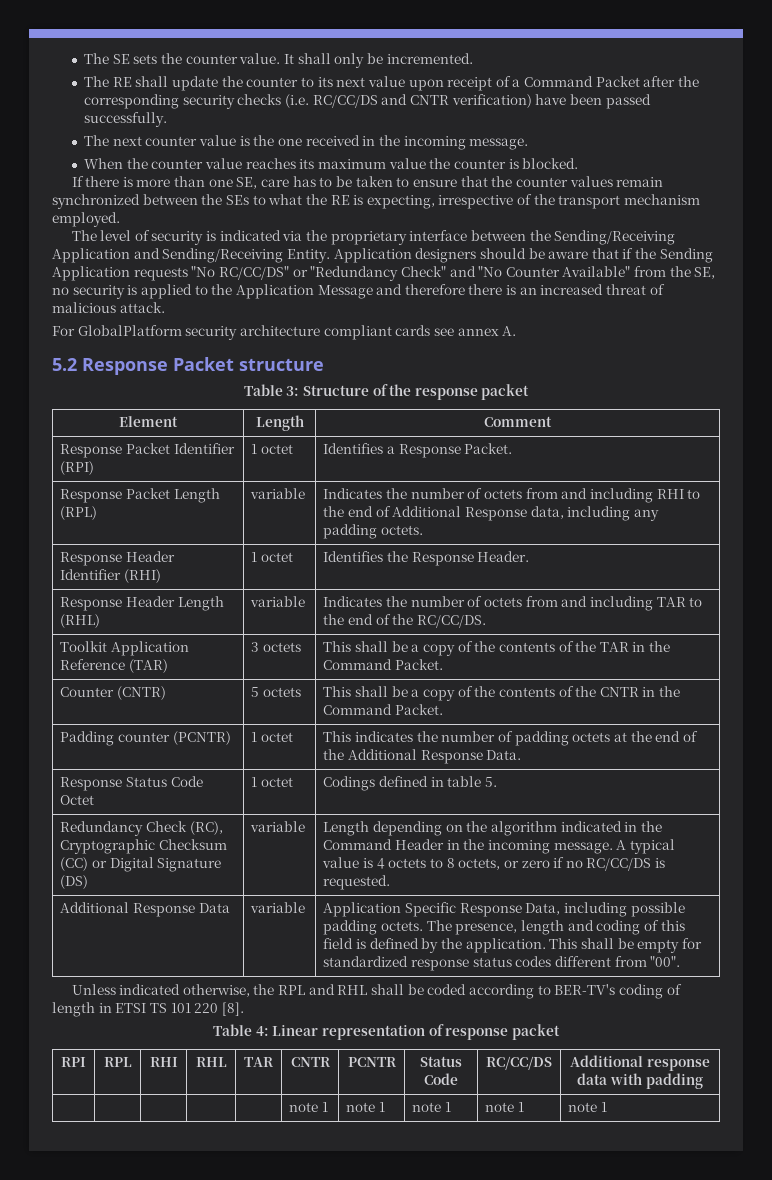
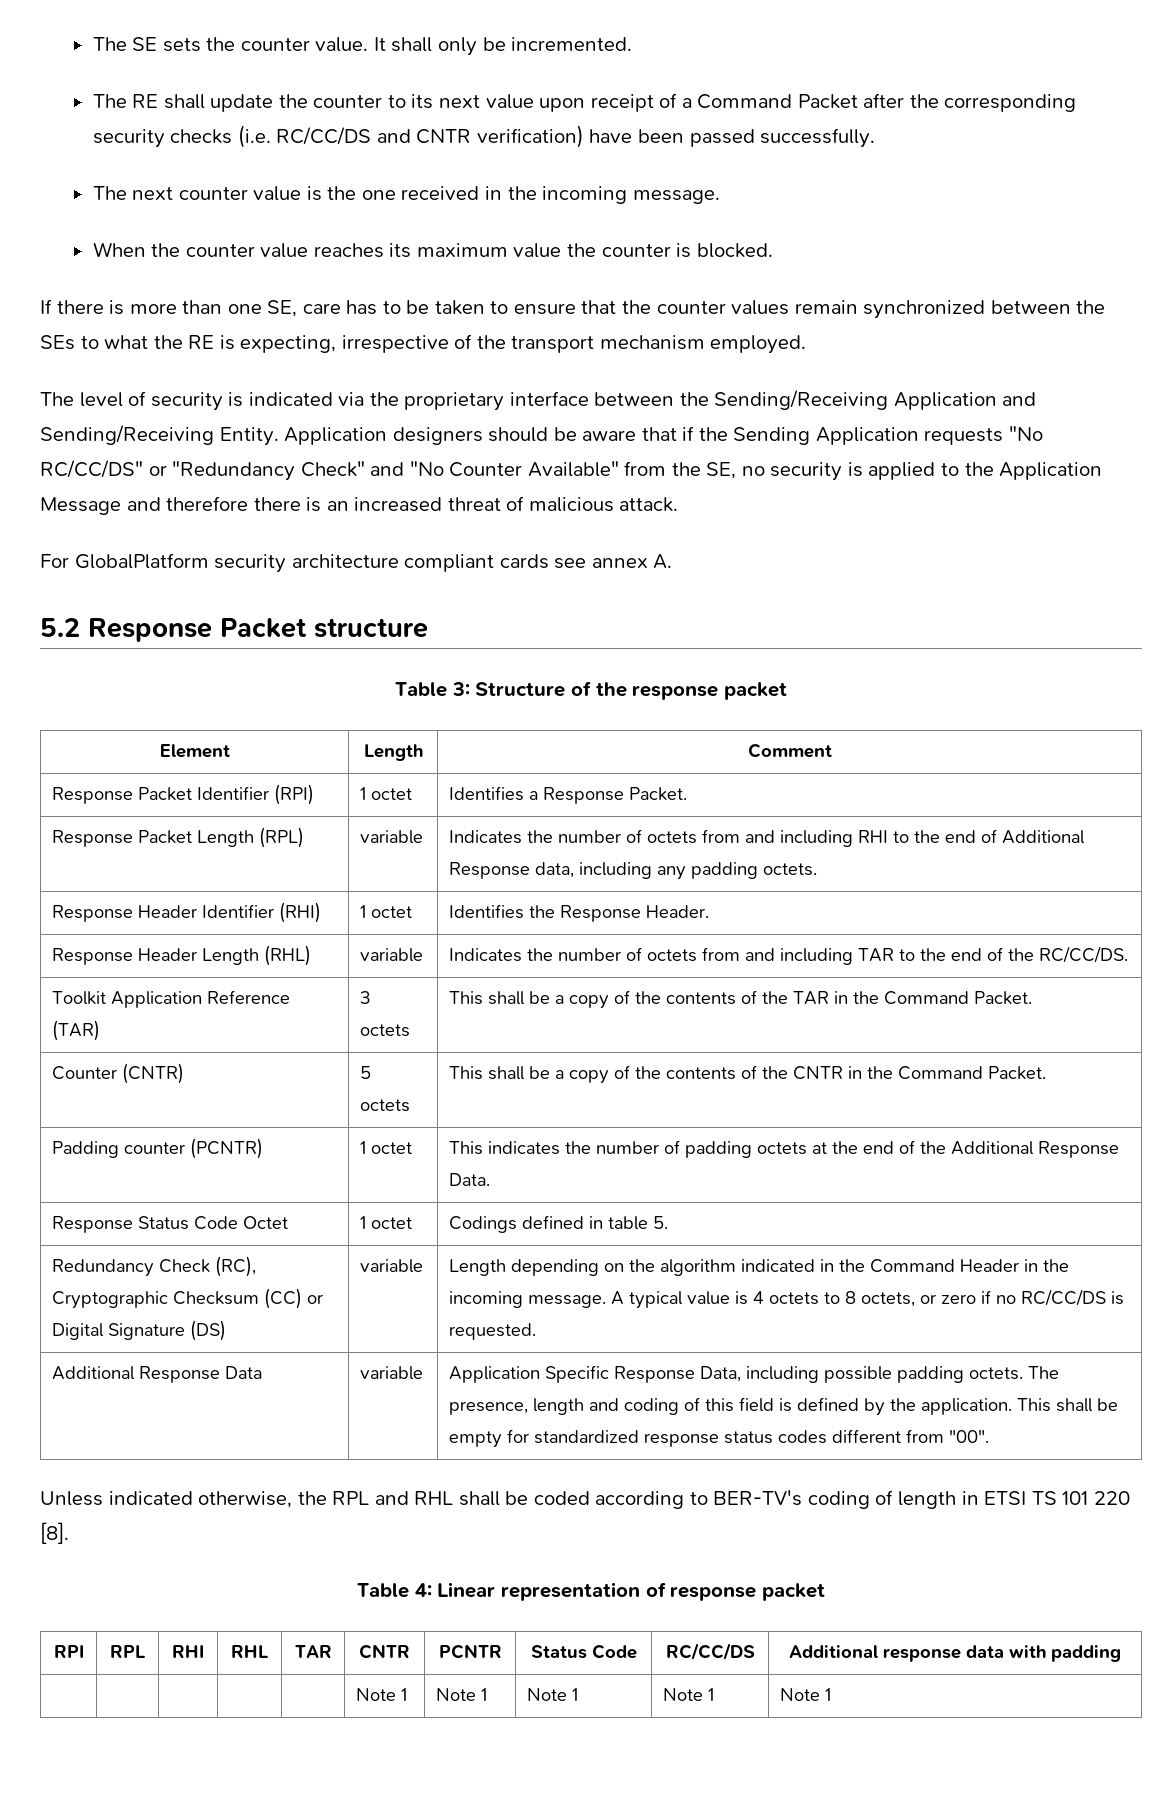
- | | | | | note 1 | note 1 | note 1 | note 1 | note 1
+ | | | | | Note 1 | Note 1 | Note 1 | Note 1 | Note 1

